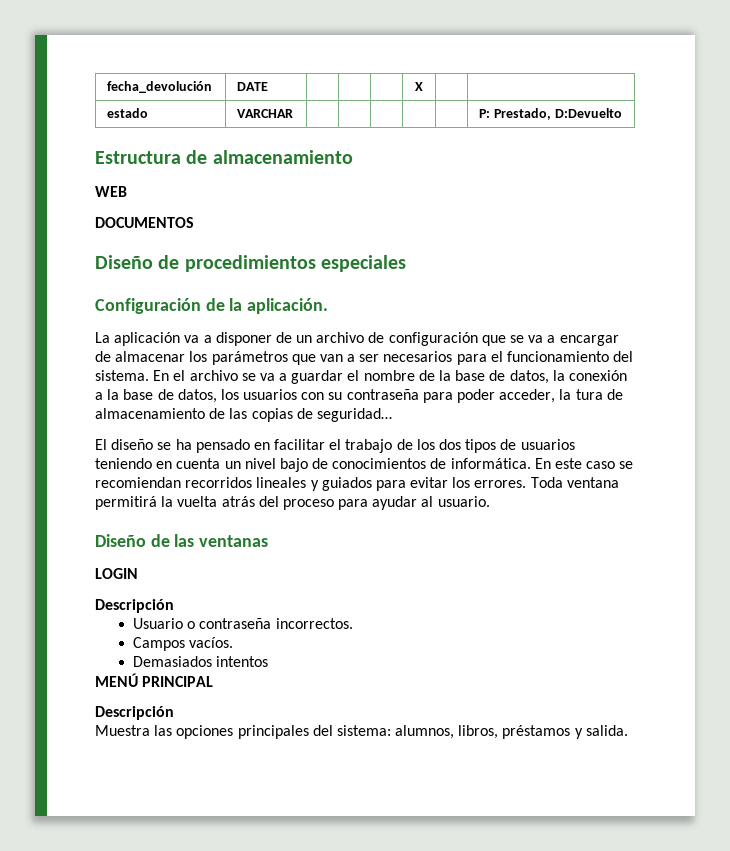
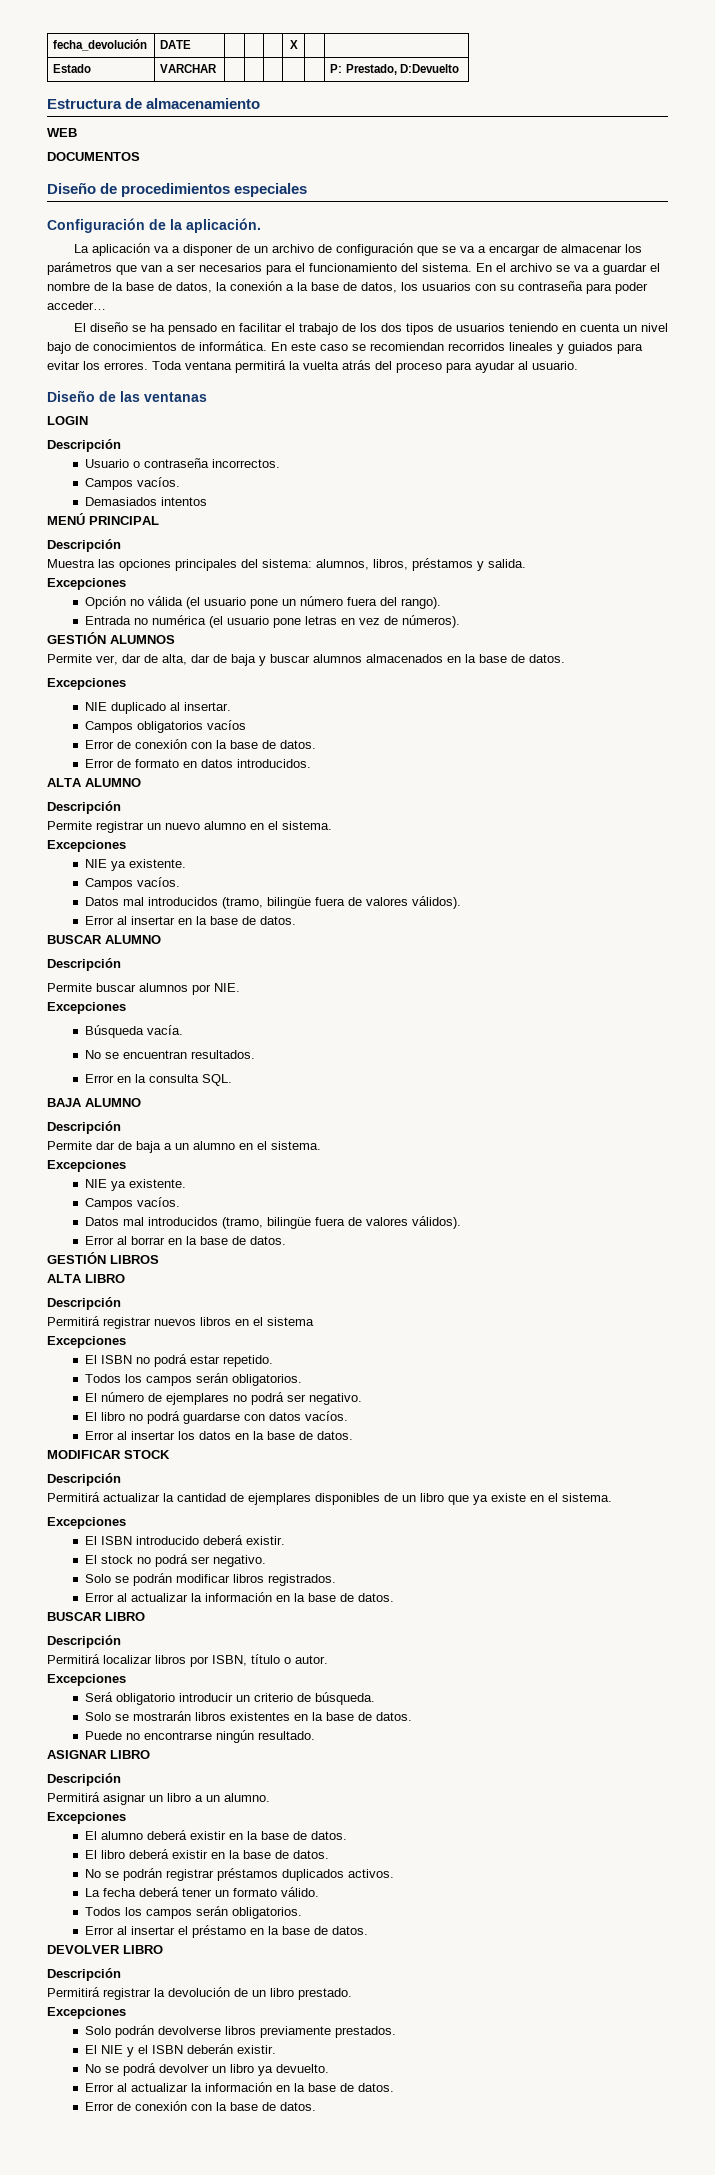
- estado | VARCHAR | | | | | | P: Prestado, D:Devuelto
+ Estado | VARCHAR | | | | | | P: Prestado, D:Devuelto
- En el archivo se va a guardar el nombre de la base de datos, la conexión a la base de datos, los usuarios con su contraseña para poder acceder, la tura de almacenamiento de las copias de seguridad…
+ En el archivo se va a guardar el nombre de la base de datos, la conexión a la base de datos, los usuarios con su contraseña para poder acceder…
  Muestra las opciones principales del sistema: alumnos, libros, préstamos y salida.
+ Excepciones
+ Opción no válida (el usuario pone un número fuera del rango).
+ Entrada no numérica (el usuario pone letras en vez de números).
+ GESTIÓN ALUMNOS
+ Permite ver, dar de alta, dar de baja y buscar alumnos almacenados en la base de datos.
+ Excepciones
+ NIE duplicado al insertar.
+ Campos obligatorios vacíos
+ Error de conexión con la base de datos.
+ Error de formato en datos introducidos.
+ ALTA ALUMNO
+ Descripción
+ Permite registrar un nuevo alumno en el sistema.
+ Excepciones
+ NIE ya existente.
+ Campos vacíos.
+ Datos mal introducidos (tramo, bilingüe fuera de valores válidos).
+ Error al insertar en la base de datos.
+ BUSCAR ALUMNO
+ Descripción
+ Permite buscar alumnos por NIE.
+ Excepciones
+ Búsqueda vacía.
+ No se encuentran resultados.
+ Error en la consulta SQL.
+ BAJA ALUMNO
+ Descripción
+ Permite dar de baja a un alumno en el sistema.
+ Excepciones
+ NIE ya existente.
+ Campos vacíos.
+ Datos mal introducidos (tramo, bilingüe fuera de valores válidos).
+ Error al borrar en la base de datos.
+ GESTIÓN LIBROS
+ ALTA LIBRO
+ Descripción
+ Permitirá registrar nuevos libros en el sistema
+ Excepciones
+ El ISBN no podrá estar repetido.
+ Todos los campos serán obligatorios.
+ El número de ejemplares no podrá ser negativo.
+ El libro no podrá guardarse con datos vacíos.
+ Error al insertar los datos en la base de datos.
+ MODIFICAR STOCK
+ Descripción
+ Permitirá actualizar la cantidad de ejemplares disponibles de un libro que ya existe en el sistema.
+ Excepciones
+ El ISBN introducido deberá existir.
+ El stock no podrá ser negativo.
+ Solo se podrán modificar libros registrados.
+ Error al actualizar la información en la base de datos.
+ BUSCAR LIBRO
+ Descripción
+ Permitirá localizar libros por ISBN, título o autor.
+ Excepciones
+ Será obligatorio introducir un criterio de búsqueda.
+ Solo se mostrarán libros existentes en la base de datos.
+ Puede no encontrarse ningún resultado.
+ ASIGNAR LIBRO
+ Descripción
+ Permitirá asignar un libro a un alumno.
+ Excepciones
+ El alumno deberá existir en la base de datos.
+ El libro deberá existir en la base de datos.
+ No se podrán registrar préstamos duplicados activos.
+ La fecha deberá tener un formato válido.
+ Todos los campos serán obligatorios.
+ Error al insertar el préstamo en la base de datos.
+ DEVOLVER LIBRO
+ Descripción
+ Permitirá registrar la devolución de un libro prestado.
+ Excepciones
+ Solo podrán devolverse libros previamente prestados.
+ El NIE y el ISBN deberán existir.
+ No se podrá devolver un libro ya devuelto.
+ Error al actualizar la información en la base de datos.
+ Error de conexión con la base de datos.

